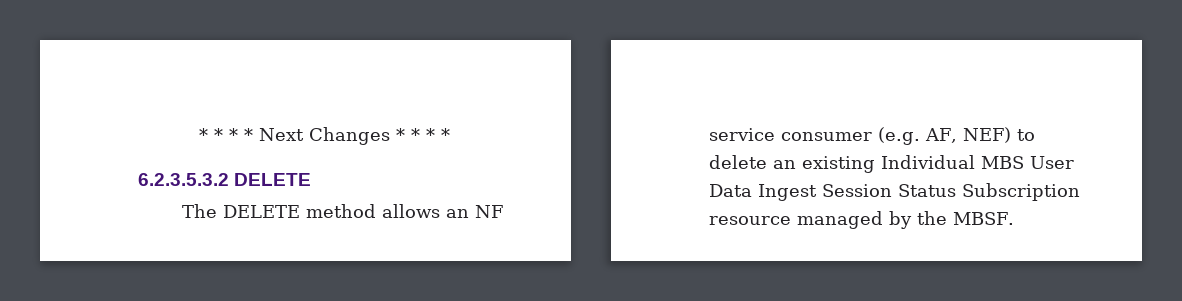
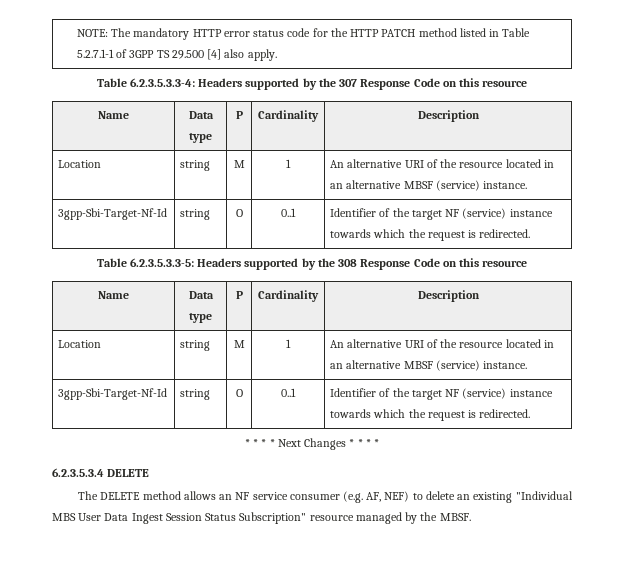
+ NOTE: The mandatory HTTP error status code for the HTTP PATCH method listed in Table 5.2.7.1-1 of 3GPP TS 29.500 [4] also apply.
+ Table 6.2.3.5.3.3-4: Headers supported by the 307 Response Code on this resource
+ Name | Data type | P | Cardinality | Description
+ Location | string | M | 1 | An alternative URI of the resource located in an alternative MBSF (service) instance.
+ 3gpp-Sbi-Target-Nf-Id | string | O | 0..1 | Identifier of the target NF (service) instance towards which the request is redirected.
+ Table 6.2.3.5.3.3-5: Headers supported by the 308 Response Code on this resource
+ Name | Data type | P | Cardinality | Description
+ Location | string | M | 1 | An alternative URI of the resource located in an alternative MBSF (service) instance.
+ 3gpp-Sbi-Target-Nf-Id | string | O | 0..1 | Identifier of the target NF (service) instance towards which the request is redirected.
- 6.2.3.5.3.2 DELETE
+ 6.2.3.5.3.4 DELETE
- The DELETE method allows an NF service consumer (e.g. AF, NEF) to delete an existing Individual MBS User Data Ingest Session Status Subscription resource managed by the MBSF.
+ The DELETE method allows an NF service consumer (e.g. AF, NEF) to delete an existing "Individual MBS User Data Ingest Session Status Subscription" resource managed by the MBSF.

